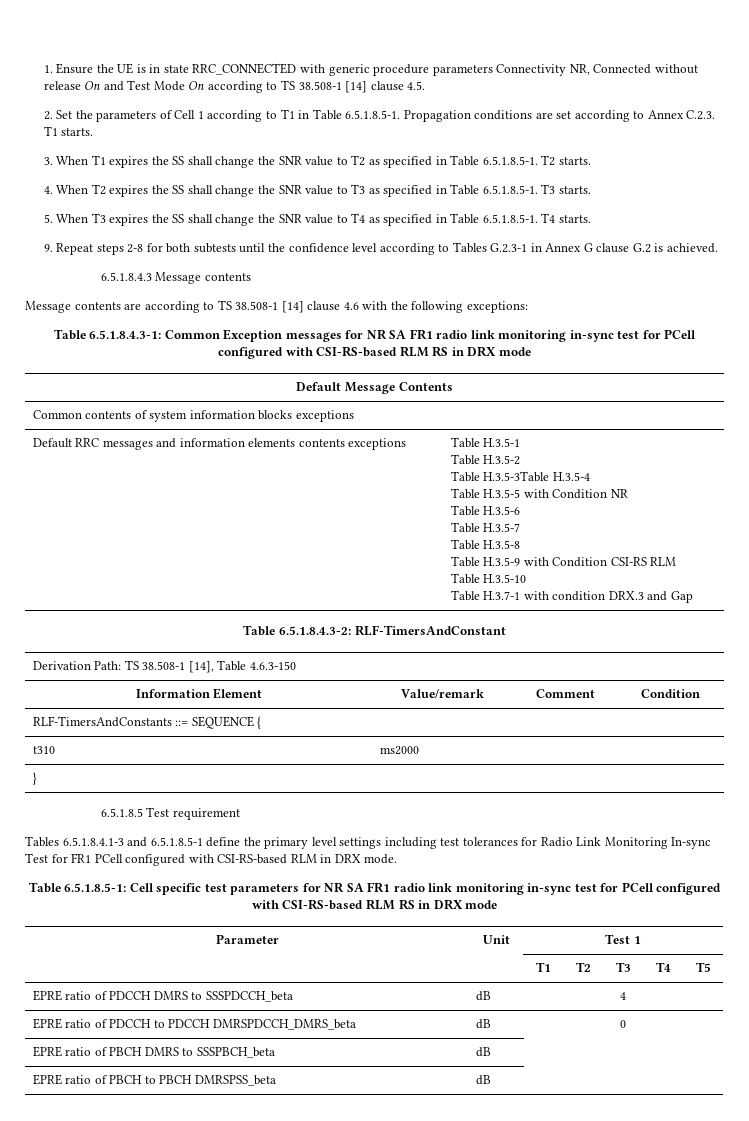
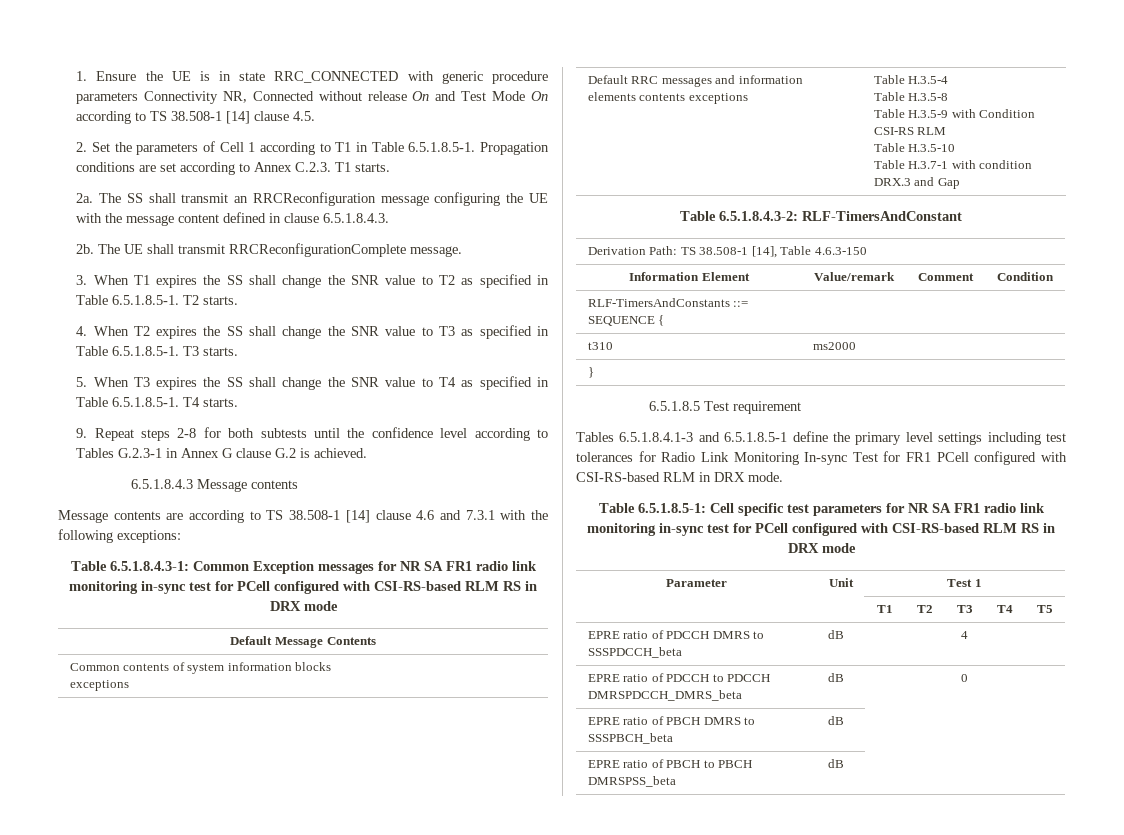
+ 2a. The SS shall transmit an RRCReconfiguration message configuring the UE with the message content defined in clause 6.5.1.8.4.3.
+ 2b. The UE shall transmit RRCReconfigurationComplete message.
- Message contents are according to TS 38.508-1 [14] clause 4.6 with the following exceptions:
+ Message contents are according to TS 38.508-1 [14] clause 4.6 and 7.3.1 with the following exceptions:
- Table H.3.5-1
- Table H.3.5-2
- Table H.3.5-3Table H.3.5-4
- Table H.3.5-5 with Condition NR
- Table H.3.5-6
- Table H.3.5-7
+ Table H.3.5-4

